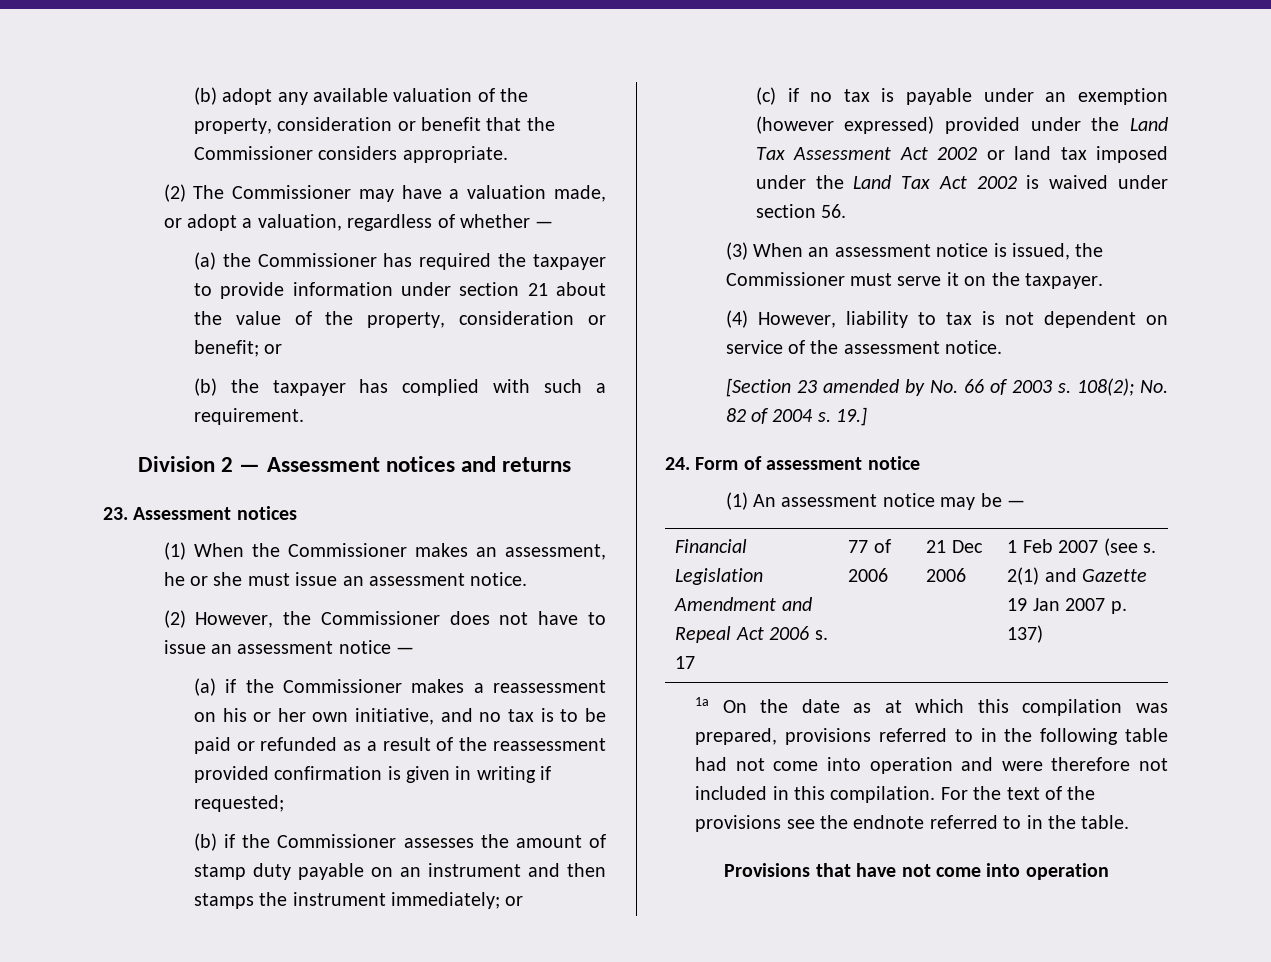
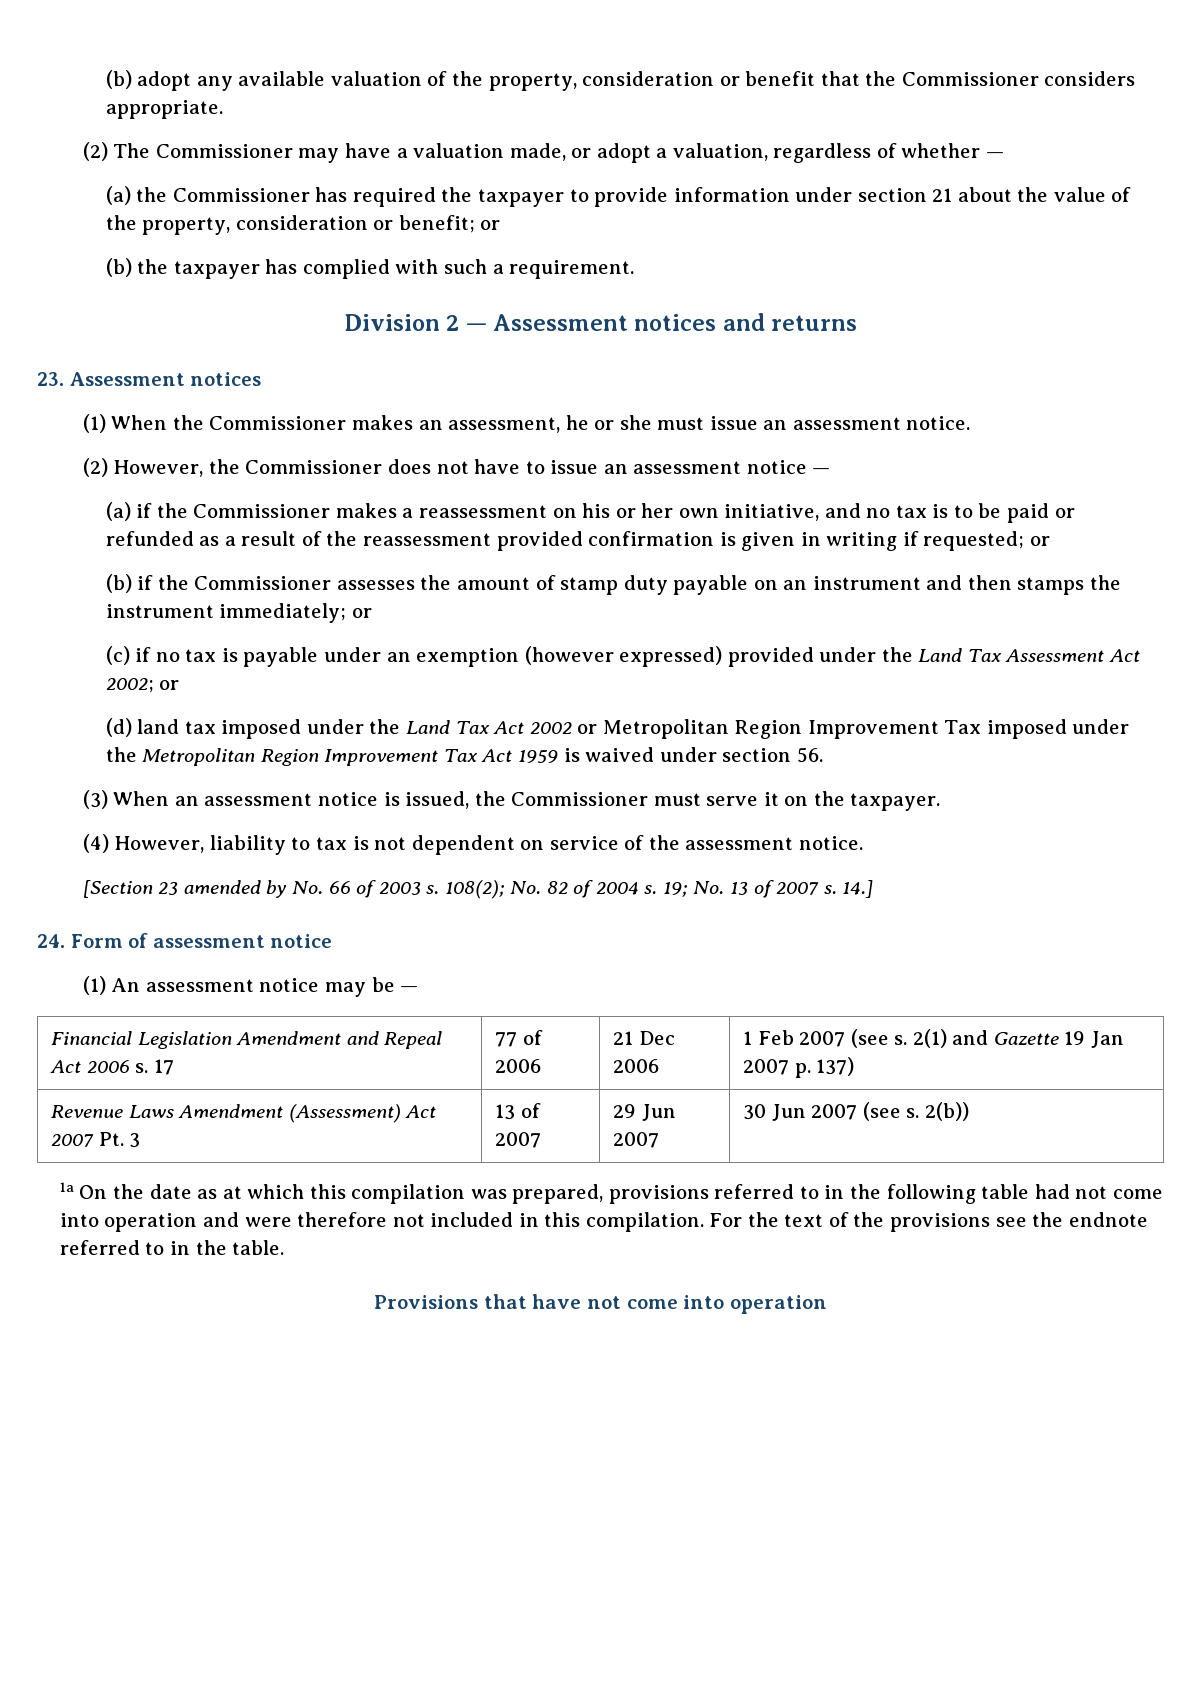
- (a) if the Commissioner makes a reassessment on his or her own initiative, and no tax is to be paid or refunded as a result of the reassessment provided confirmation is given in writing if requested;
+ (a) if the Commissioner makes a reassessment on his or her own initiative, and no tax is to be paid or refunded as a result of the reassessment provided confirmation is given in writing if requested; or
- (c) if no tax is payable under an exemption (however expressed) provided under the Land Tax Assessment Act 2002 or land tax imposed under the Land Tax Act 2002 is waived under section 56.
+ (c) if no tax is payable under an exemption (however expressed) provided under the Land Tax Assessment Act 2002; or
+ (d) land tax imposed under the Land Tax Act 2002 or Metropolitan Region Improvement Tax imposed under the Metropolitan Region Improvement Tax Act 1959 is waived under section 56.
- 19.]
+ 19; No. 13 of 2007 s. 14.]
+ Revenue Laws Amendment (Assessment) Act 2007 Pt. 3 | 13 of 2007 | 29 Jun 2007 | 30 Jun 2007 (see s. 2(b))

